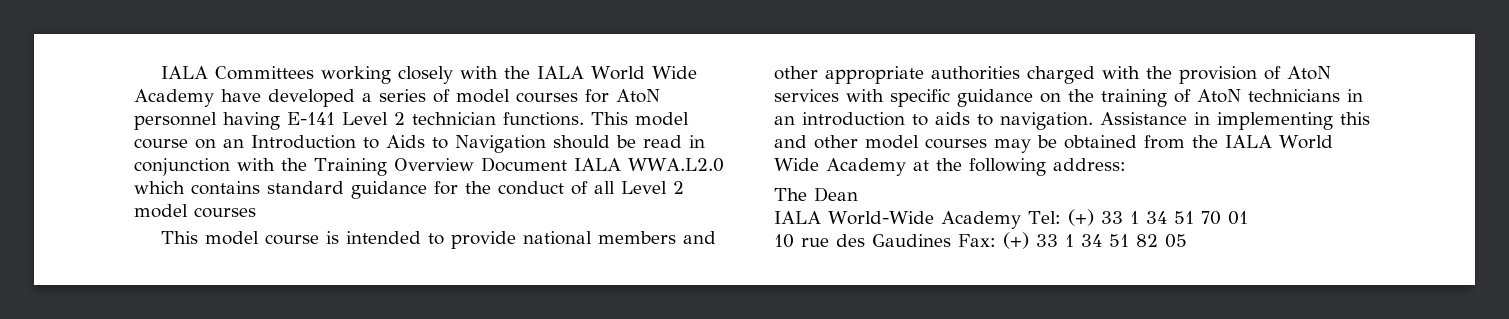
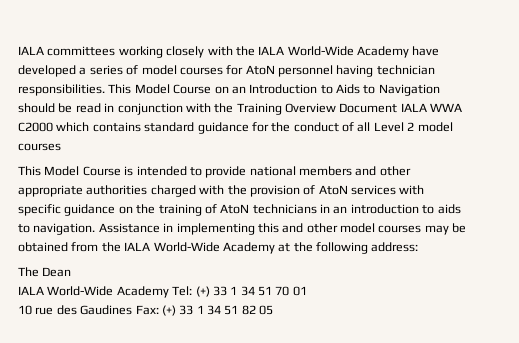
- IALA Committees working closely with the IALA World Wide Academy have developed a series of model courses for AtoN personnel having E-141 Level 2 technician functions. This model course on an Introduction to Aids to Navigation should be read in conjunction with the Training Overview Document IALA WWA.L2.0 which contains standard guidance for the conduct of all Level 2 model courses
+ IALA committees working closely with the IALA World-Wide Academy have developed a series of model courses for AtoN personnel having technician responsibilities. This Model Course on an Introduction to Aids to Navigation should be read in conjunction with the Training Overview Document IALA WWA C2000 which contains standard guidance for the conduct of all Level 2 model courses
- This model course is intended to provide national members and other appropriate authorities charged with the provision of AtoN services with specific guidance on the training of AtoN technicians in an introduction to aids to navigation.
+ This Model Course is intended to provide national members and other appropriate authorities charged with the provision of AtoN services with specific guidance on the training of AtoN technicians in an introduction to aids to navigation.
- Assistance in implementing this and other model courses may be obtained from the IALA World Wide Academy at the following address:
+ Assistance in implementing this and other model courses may be obtained from the IALA World-Wide Academy at the following address:

